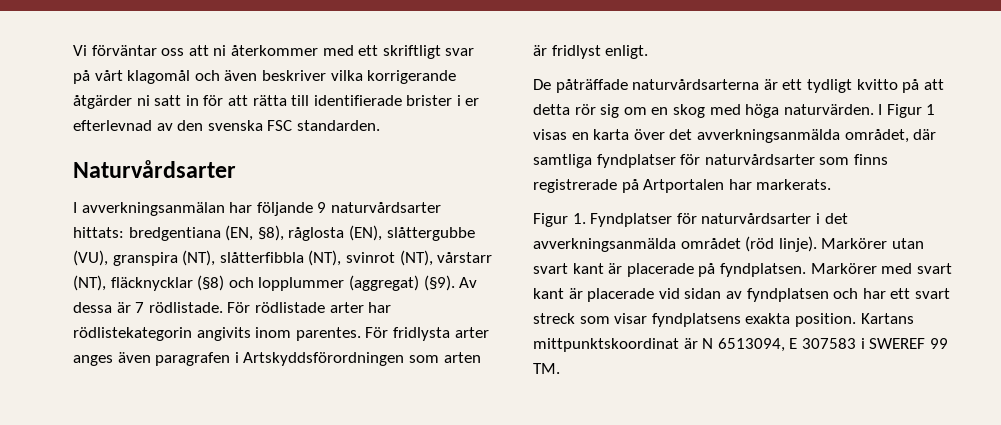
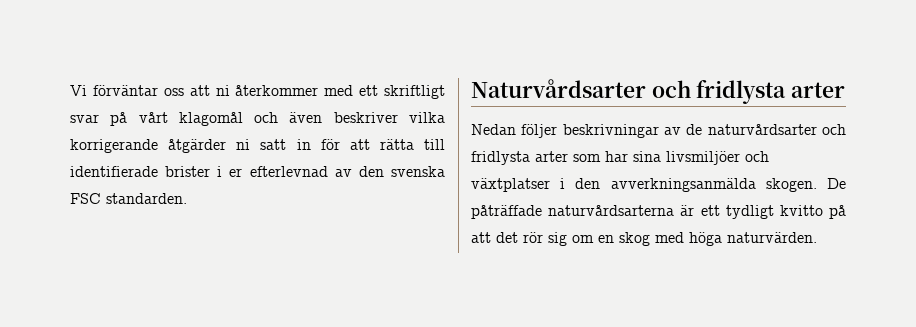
- Naturvårdsarter
- I avverkningsanmälan har följande 9 naturvårdsarter hittats: bredgentiana (EN, §8), råglosta (EN), slåttergubbe (VU), granspira (NT), slåtterfibbla (NT), svinrot (NT), vårstarr (NT), fläcknycklar (§8) och lopplummer (aggregat) (§9). Av dessa är 7 rödlistade. För rödlistade arter har rödlistekategorin angivits inom parentes. För fridlysta arter anges även paragrafen i Artskyddsförordningen som arten är fridlyst enligt.
- De påträffade naturvårdsarterna är ett tydligt kvitto på att detta rör sig om en skog med höga naturvärden. I Figur 1 visas en karta över det avverkningsanmälda området, där samtliga fyndplatser för naturvårdsarter som finns registrerade på Artportalen har markerats.
- Figur 1. Fyndplatser för naturvårdsarter i det avverkningsanmälda området (röd linje). Markörer utan svart kant är placerade på fyndplatsen. Markörer med svart kant är placerade vid sidan av fyndplatsen och har ett svart streck som visar fyndplatsens exakta position. Kartans mittpunktskoordinat är N 6513094, E 307583 i SWEREF 99 TM.
+ Naturvårdsarter och fridlysta arter
+ Nedan följer beskrivningar av de naturvårdsarter och fridlysta arter som har sina livsmiljöer och växtplatser i den avverkningsanmälda skogen. De påträffade naturvårdsarterna är ett tydligt kvitto på att det rör sig om en skog med höga naturvärden.

